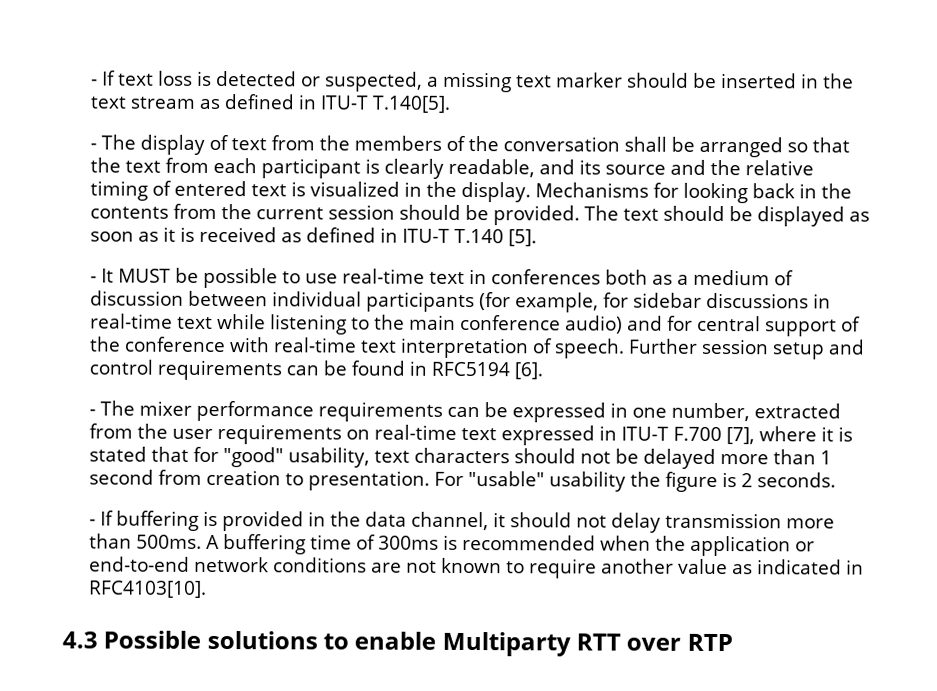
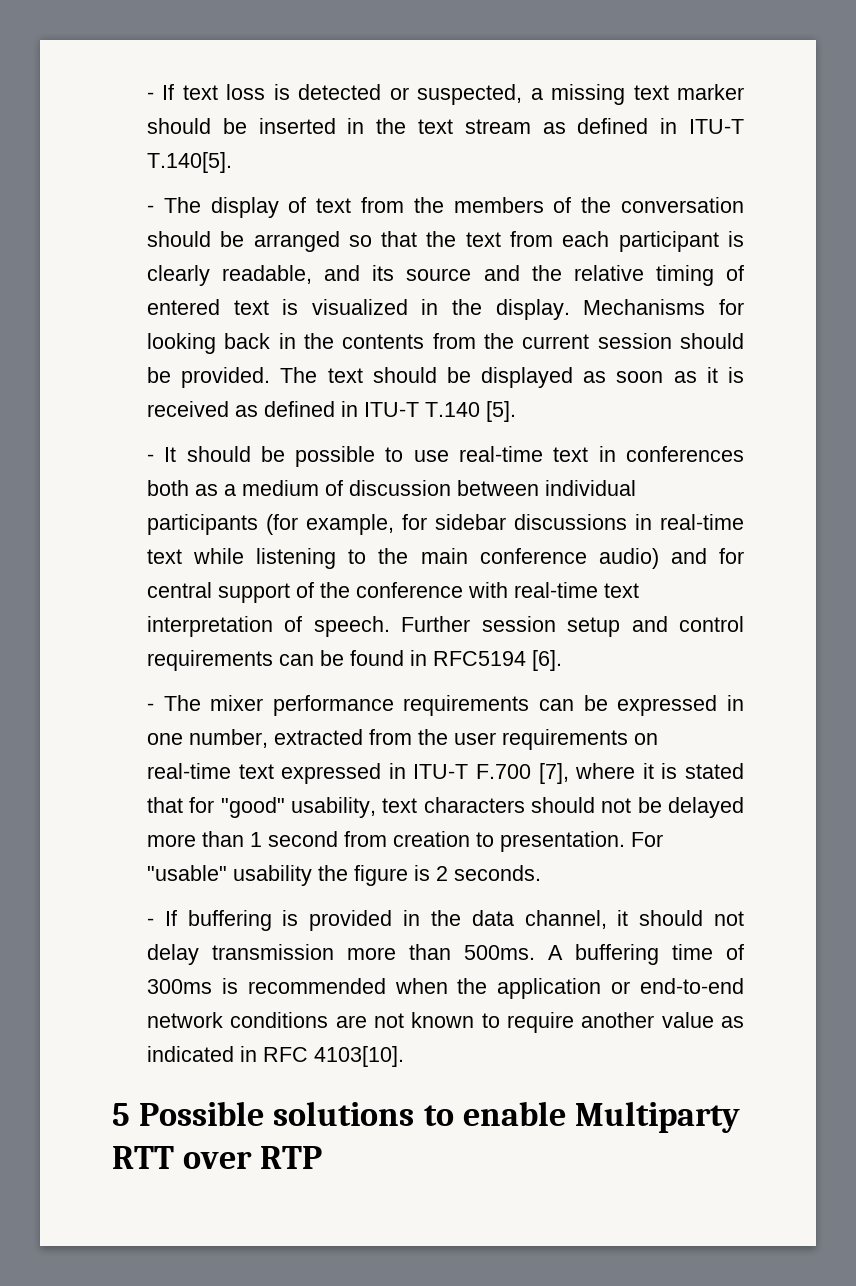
- - The display of text from the members of the conversation shall be arranged so that the text from each participant is clearly readable, and its source and the relative timing of entered text is visualized in the display.
+ - The display of text from the members of the conversation should be arranged so that the text from each participant is clearly readable, and its source and the relative timing of entered text is visualized in the display.
- - It MUST be possible to use real-time text in conferences both as a medium of discussion between individual participants (for example, for sidebar discussions in real-time text while listening to the main conference audio) and for central support of the conference with real-time text interpretation of speech.
+ - It should be possible to use real-time text in conferences both as a medium of discussion between individual participants (for example, for sidebar discussions in real-time text while listening to the main conference audio) and for central support of the conference with real-time text interpretation of speech.
- A buffering time of 300ms is recommended when the application or end-to-end network conditions are not known to require another value as indicated in RFC4103[10].
- 4.3 Possible solutions to enable Multiparty RTT over RTP
+ A buffering time of 300ms is recommended when the application or end-to-end network conditions are not known to require another value as indicated in RFC 4103[10].
+ 5 Possible solutions to enable Multiparty RTT over RTP

